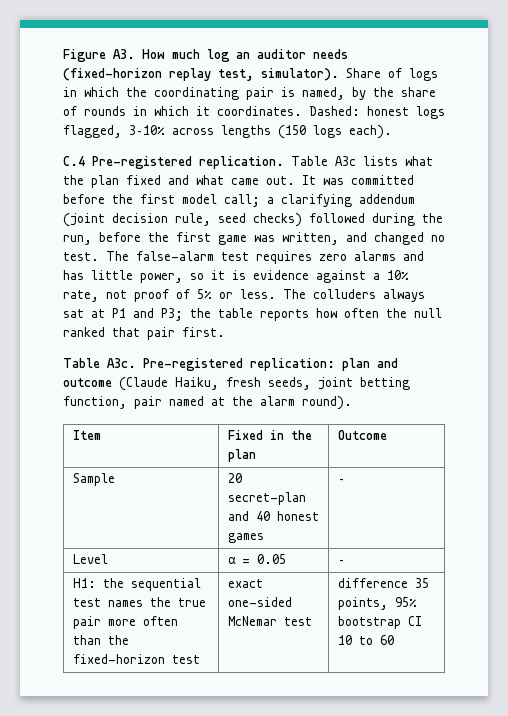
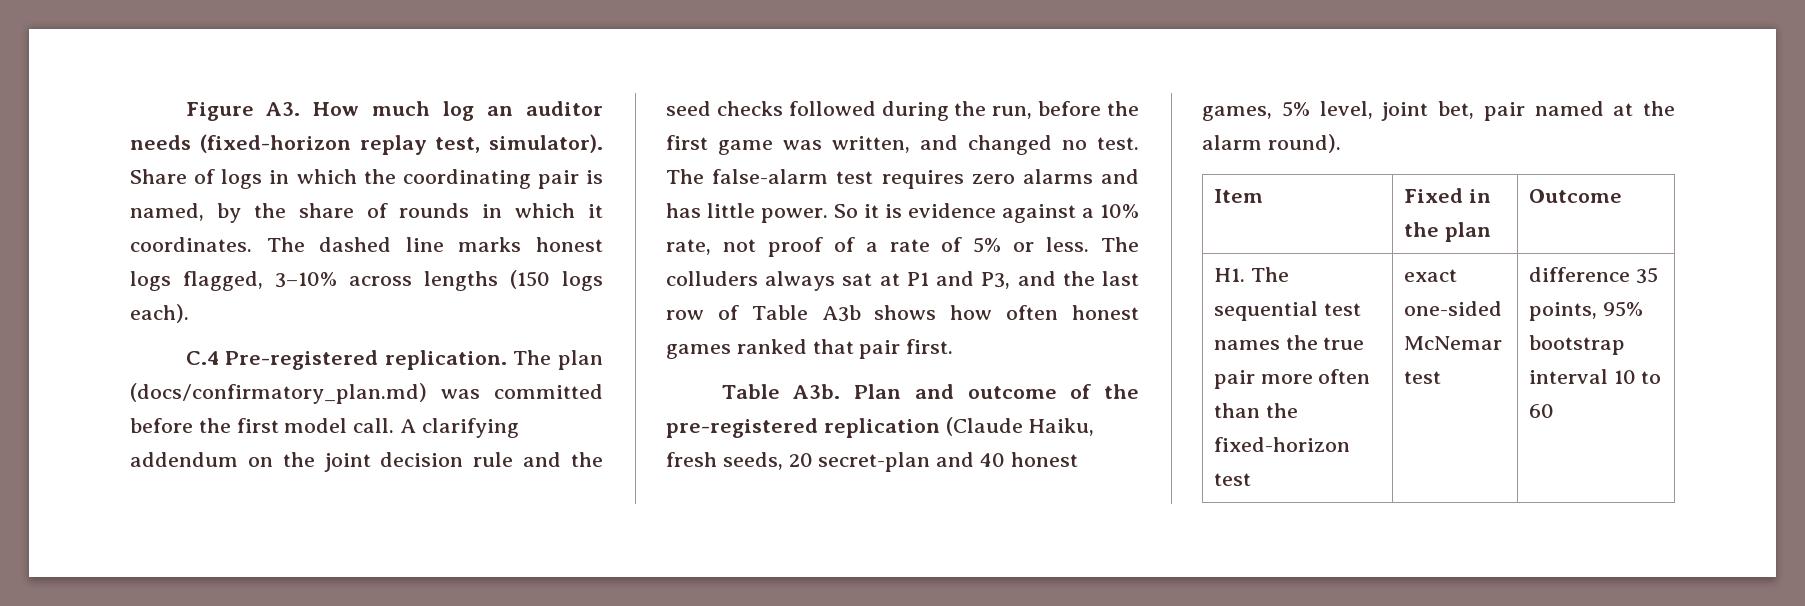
- Dashed: honest logs flagged, 3–10% across lengths (150 logs each).
+ The dashed line marks honest logs flagged, 3–10% across lengths (150 logs each).
- Table A3c lists what the plan fixed and what came out. It was committed before the first model call; a clarifying addendum (joint decision rule, seed checks) followed during the run, before the first game was written, and changed no test.
+ The plan (docs/confirmatory_plan.md) was committed before the first model call. A clarifying addendum on the joint decision rule and the seed checks followed during the run, before the first game was written, and changed no test.
- The false-alarm test requires zero alarms and has little power, so it is evidence against a 10% rate, not proof of 5% or less.
+ The false-alarm test requires zero alarms and has little power. So it is evidence against a 10% rate, not proof of a rate of 5% or less.
- The colluders always sat at P1 and P3; the table reports how often the null ranked that pair first.
+ The colluders always sat at P1 and P3, and the last row of Table A3b shows how often honest games ranked that pair first.
- Table A3c. Pre-registered replication: plan and outcome (Claude Haiku, fresh seeds, joint betting function, pair named at the alarm round).
+ Table A3b. Plan and outcome of the pre-registered replication (Claude Haiku, fresh seeds, 20 secret-plan and 40 honest games, 5% level, joint bet, pair named at the alarm round).
- Sample | 20 secret-plan and 40 honest games | –
- Level | α = 0.05 | –
- H1: the sequential test names the true pair more often than the fixed-horizon test | exact one-sided McNemar test | difference 35 points, 95% bootstrap CI 10 to 60
+ H1. The sequential test names the true pair more often than the fixed-horizon test | exact one-sided McNemar test | difference 35 points, 95% bootstrap interval 10 to 60

